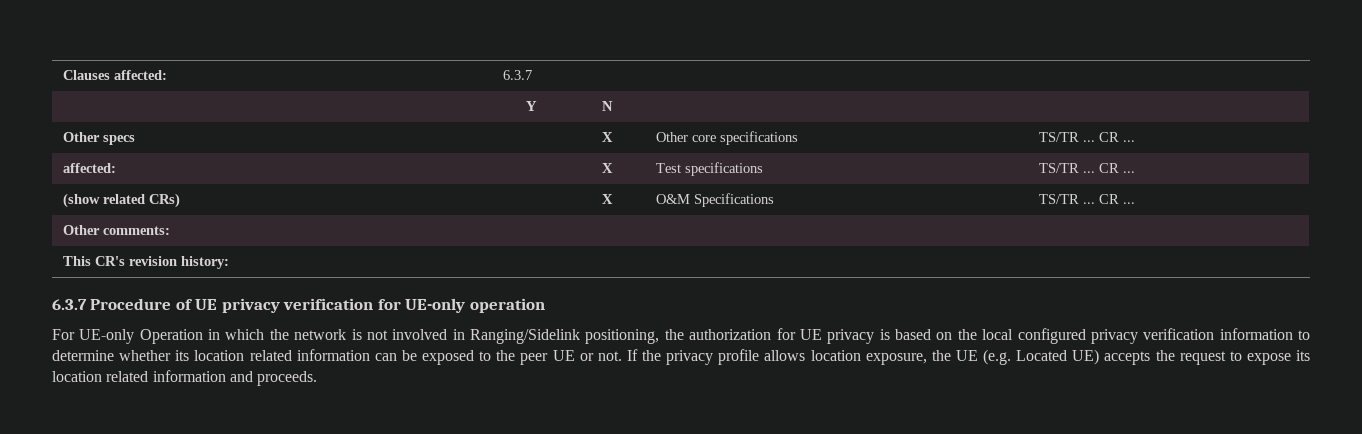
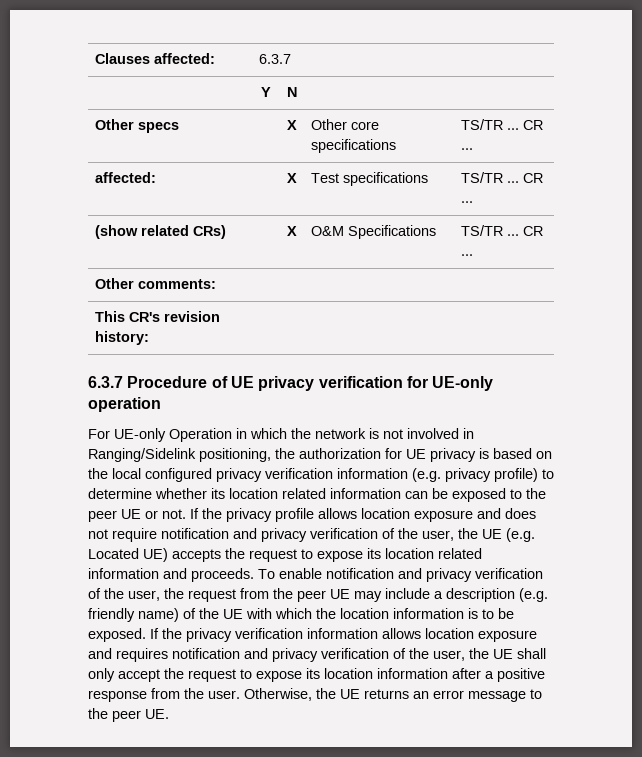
- For UE-only Operation in which the network is not involved in Ranging/Sidelink positioning, the authorization for UE privacy is based on the local configured privacy verification information to determine whether its location related information can be exposed to the peer UE or not.
+ For UE-only Operation in which the network is not involved in Ranging/Sidelink positioning, the authorization for UE privacy is based on the local configured privacy verification information (e.g. privacy profile) to determine whether its location related information can be exposed to the peer UE or not.
- If the privacy profile allows location exposure, the UE (e.g. Located UE) accepts the request to expose its location related information and proceeds.
+ If the privacy profile allows location exposure and does not require notification and privacy verification of the user, the UE (e.g. Located UE) accepts the request to expose its location related information and proceeds.
+ To enable notification and privacy verification of the user, the request from the peer UE may include a description (e.g. friendly name) of the UE with which the location information is to be exposed. If the privacy verification information allows location exposure and requires notification and privacy verification of the user, the UE shall only accept the request to expose its location information after a positive response from the user. Otherwise, the UE returns an error message to the peer UE.

